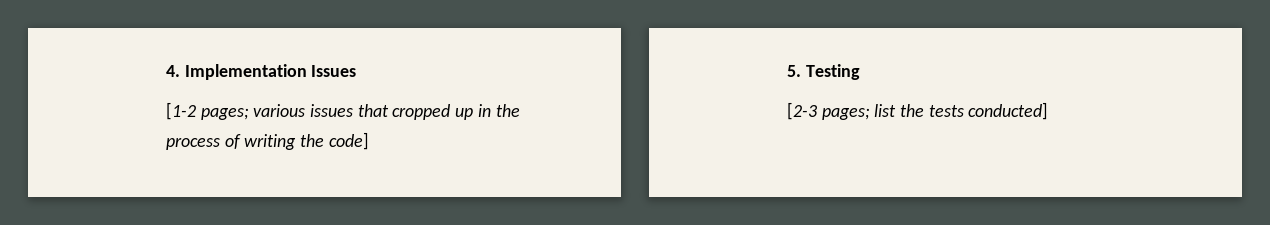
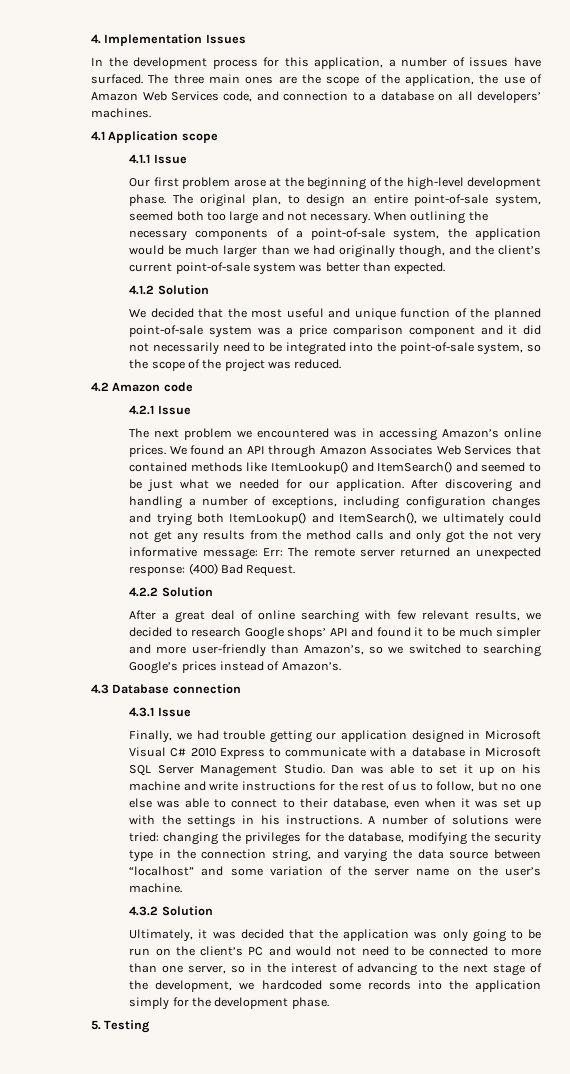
- [1-2 pages; various issues that cropped up in the process of writing the code]
+ In the development process for this application, a number of issues have surfaced. The three main ones are the scope of the application, the use of Amazon Web Services code, and connection to a database on all developers’ machines.
+ 4.1 Application scope
+ 4.1.1 Issue
+ Our first problem arose at the beginning of the high-level development phase. The original plan, to design an entire point-of-sale system, seemed both too large and not necessary. When outlining the necessary components of a point-of-sale system, the application would be much larger than we had originally though, and the client’s current point-of-sale system was better than expected.
+ 4.1.2 Solution
+ We decided that the most useful and unique function of the planned point-of-sale system was a price comparison component and it did not necessarily need to be integrated into the point-of-sale system, so the scope of the project was reduced.
+ 4.2 Amazon code
+ 4.2.1 Issue
+ The next problem we encountered was in accessing Amazon’s online prices. We found an API through Amazon Associates Web Services that contained methods like ItemLookup() and ItemSearch() and seemed to be just what we needed for our application. After discovering and handling a number of exceptions, including configuration changes and trying both ItemLookup() and ItemSearch(), we ultimately could not get any results from the method calls and only got the not very informative message: Err: The remote server returned an unexpected response: (400) Bad Request.
+ 4.2.2 Solution
+ After a great deal of online searching with few relevant results, we decided to research Google shops’ API and found it to be much simpler and more user-friendly than Amazon’s, so we switched to searching Google’s prices instead of Amazon’s.
+ 4.3 Database connection
+ 4.3.1 Issue
+ Finally, we had trouble getting our application designed in Microsoft Visual C# 2010 Express to communicate with a database in Microsoft SQL Server Management Studio. Dan was able to set it up on his machine and write instructions for the rest of us to follow, but no one else was able to connect to their database, even when it was set up with the settings in his instructions. A number of solutions were tried: changing the privileges for the database, modifying the security type in the connection string, and varying the data source between “localhost” and some variation of the server name on the user’s machine.
+ 4.3.2 Solution
+ Ultimately, it was decided that the application was only going to be run on the client’s PC and would not need to be connected to more than one server, so in the interest of advancing to the next stage of the development, we hardcoded some records into the application simply for the development phase.
  5. Testing
- [2-3 pages; list the tests conducted]

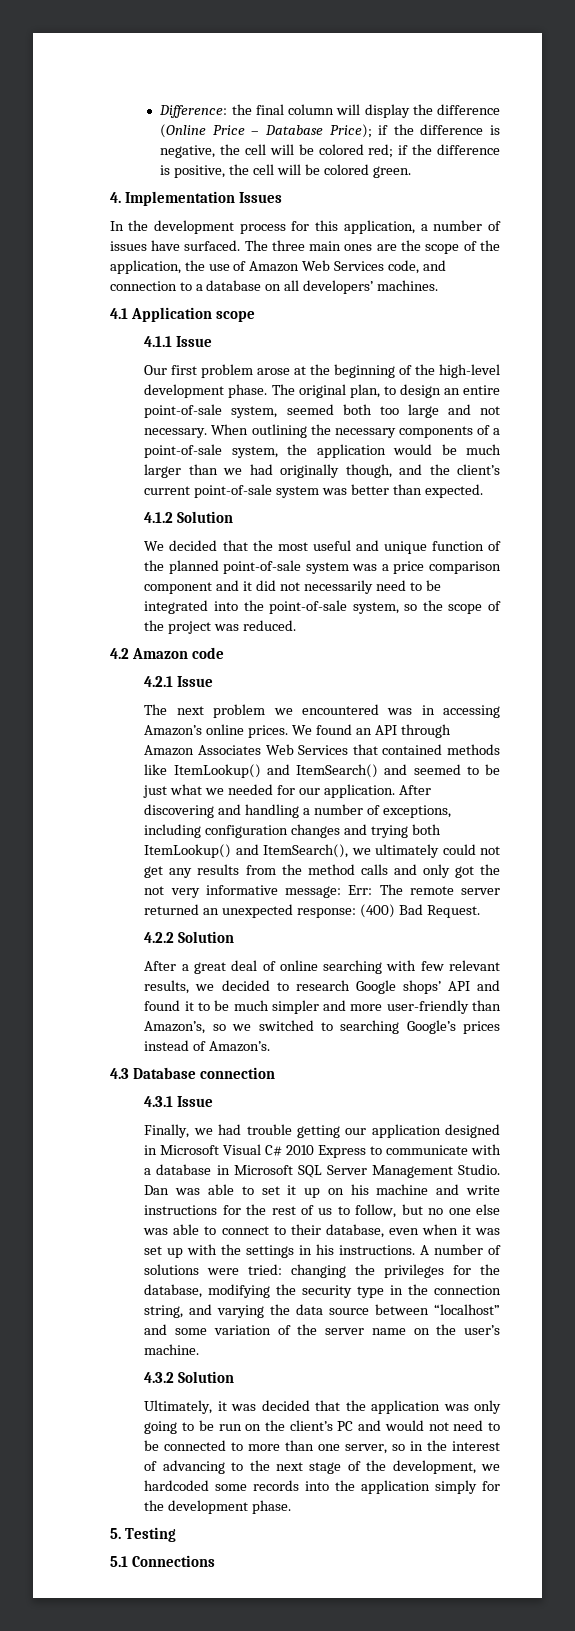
+ Difference: the final column will display the difference (Online Price – Database Price); if the difference is negative, the cell will be colored red; if the difference is positive, the cell will be colored green.
+ 5.1 Connections

